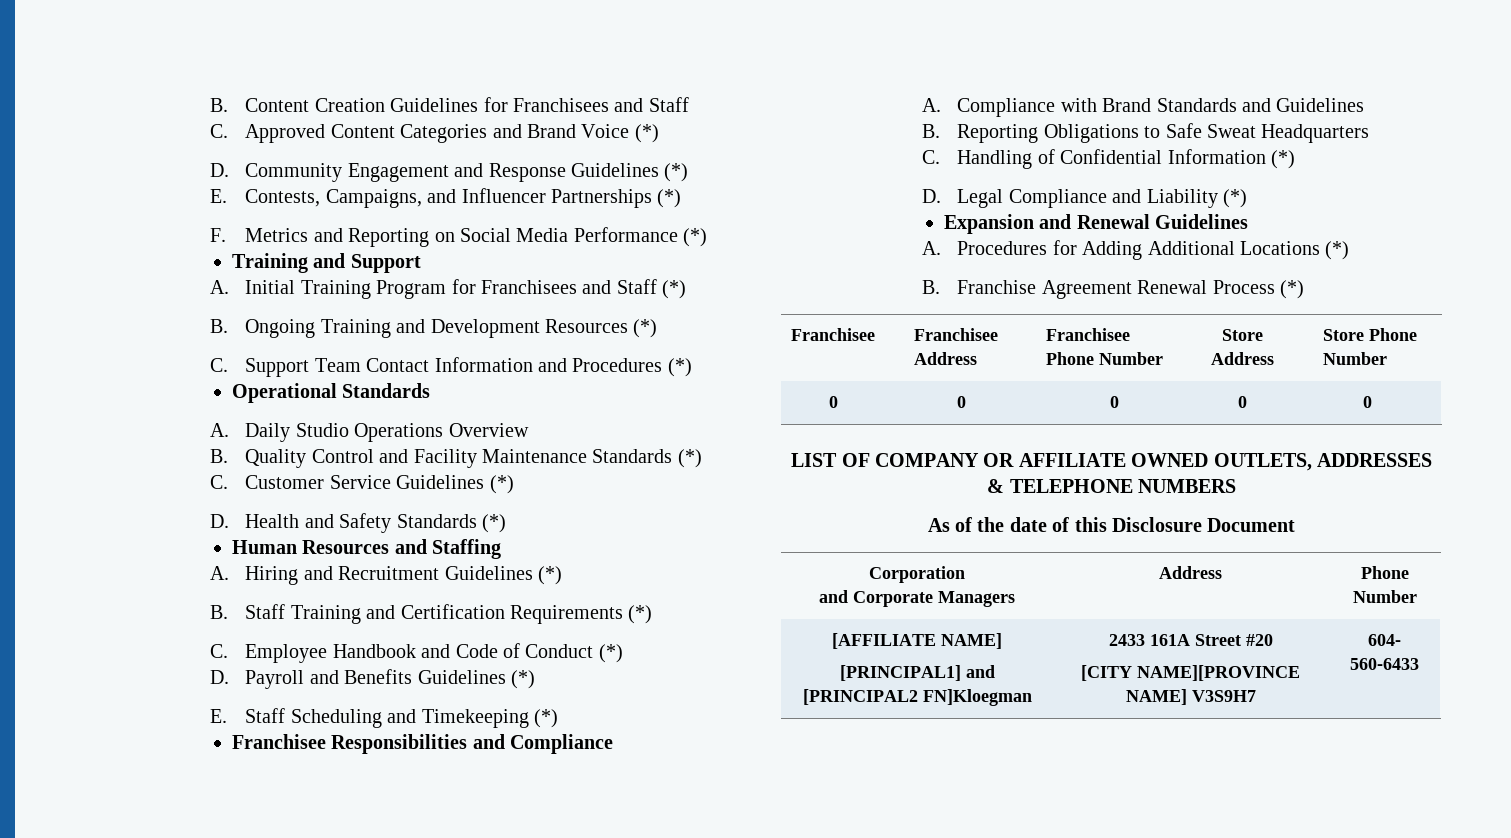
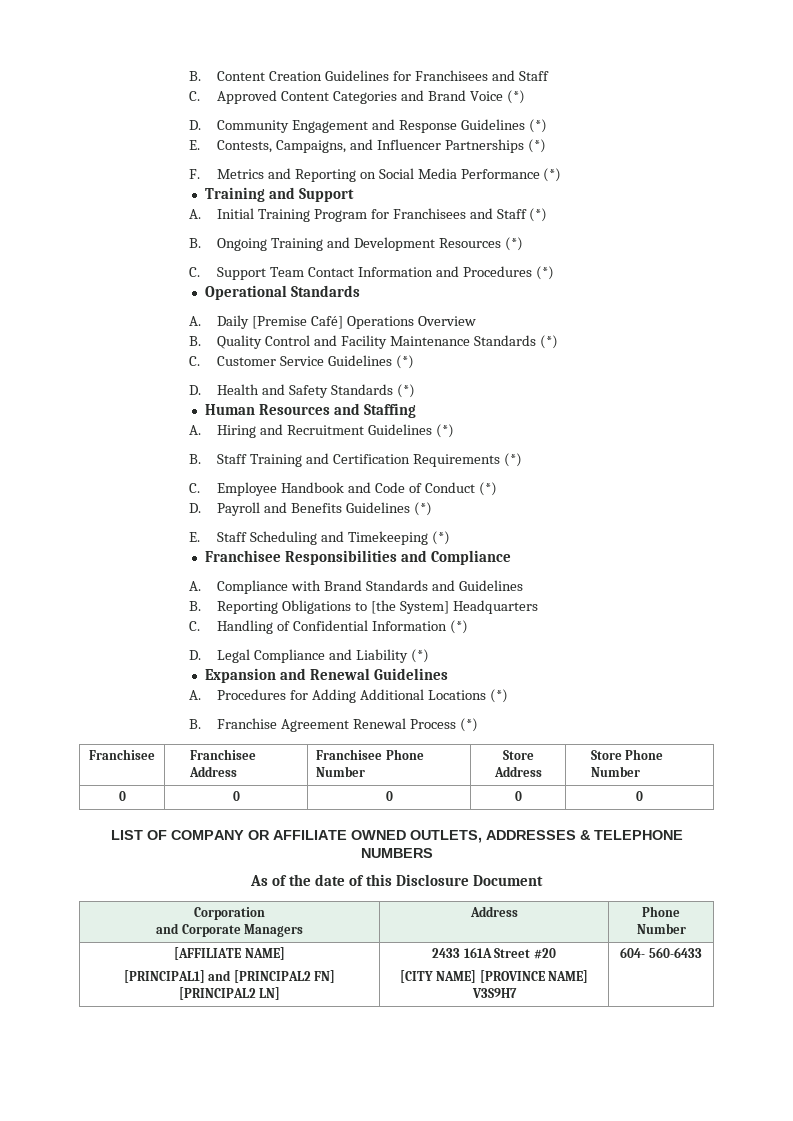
- A. Daily Studio Operations Overview
+ A. Daily [Premise Café] Operations Overview
- B. Reporting Obligations to Safe Sweat Headquarters
+ B. Reporting Obligations to [the System] Headquarters
  [AFFILIATE NAME]
- [PRINCIPAL1] and [PRINCIPAL2 FN]Kloegman | 2433 161A Street #20
- [CITY NAME][PROVINCE NAME] V3S9H7 | 604- 560-6433
+ [PRINCIPAL1] and [PRINCIPAL2 FN] [PRINCIPAL2 LN] | 2433 161A Street #20
+ [CITY NAME] [PROVINCE NAME] V3S9H7 | 604- 560-6433

